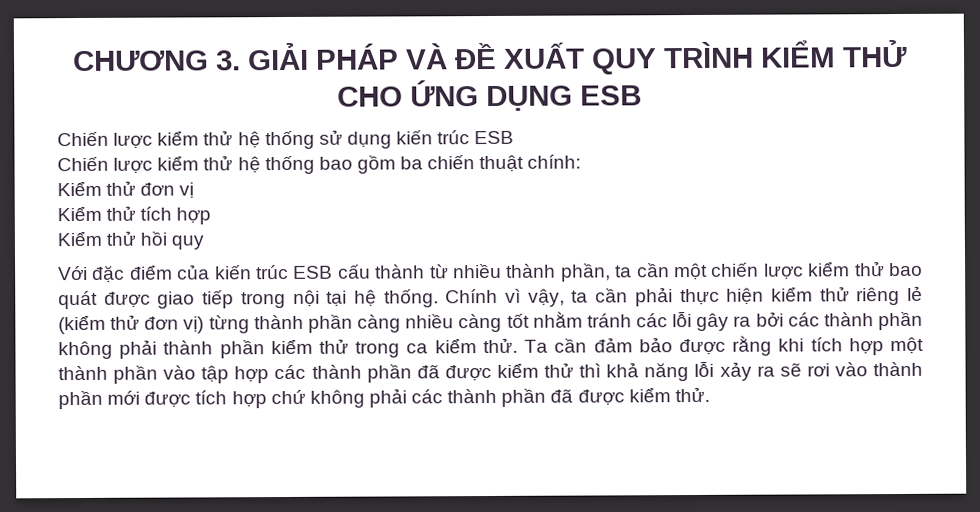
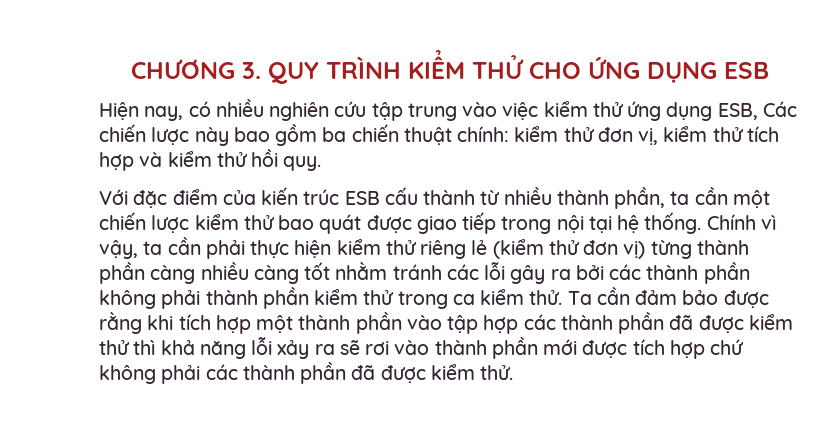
- CHƯƠNG 3. GIẢI PHÁP VÀ ĐỀ XUẤT QUY TRÌNH KIỂM THỬ CHO ỨNG DỤNG ESB
+ CHƯƠNG 3. QUY TRÌNH KIỂM THỬ CHO ỨNG DỤNG ESB
- Chiến lược kiểm thử hệ thống sử dụng kiến trúc ESB
- Chiến lược kiểm thử hệ thống bao gồm ba chiến thuật chính:
- Kiểm thử đơn vị
- Kiểm thử tích hợp
- Kiểm thử hồi quy
+ Hiện nay, có nhiều nghiên cứu tập trung vào việc kiểm thử ứng dụng ESB, Các chiến lược này bao gồm ba chiến thuật chính: kiểm thử đơn vị, kiểm thử tích hợp và kiểm thử hồi quy.

